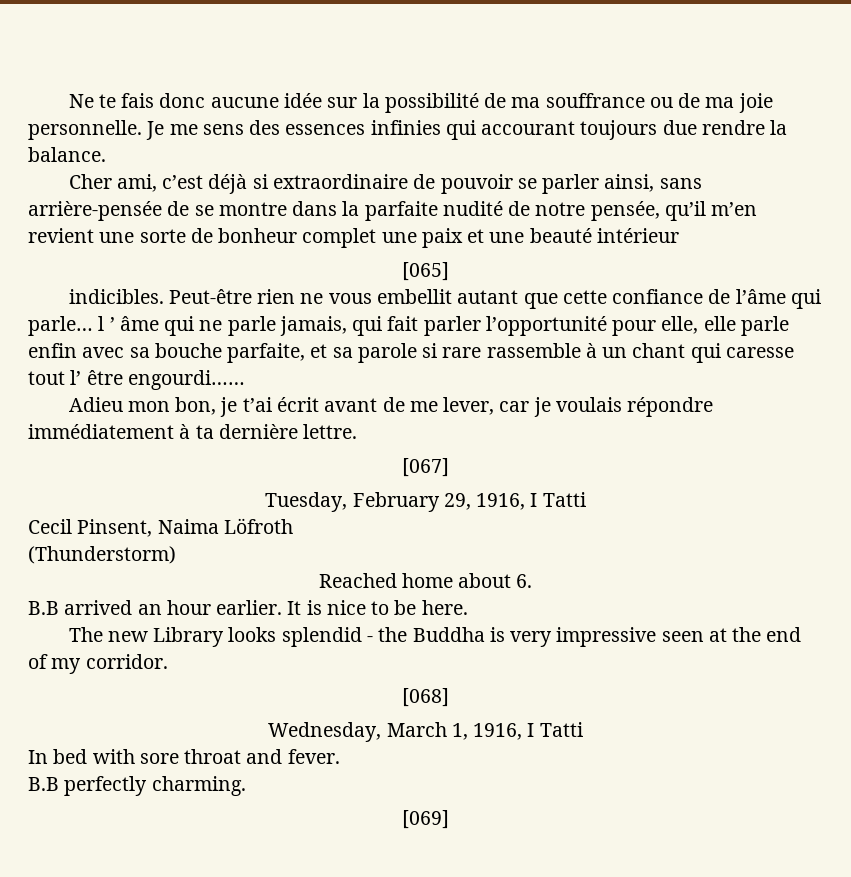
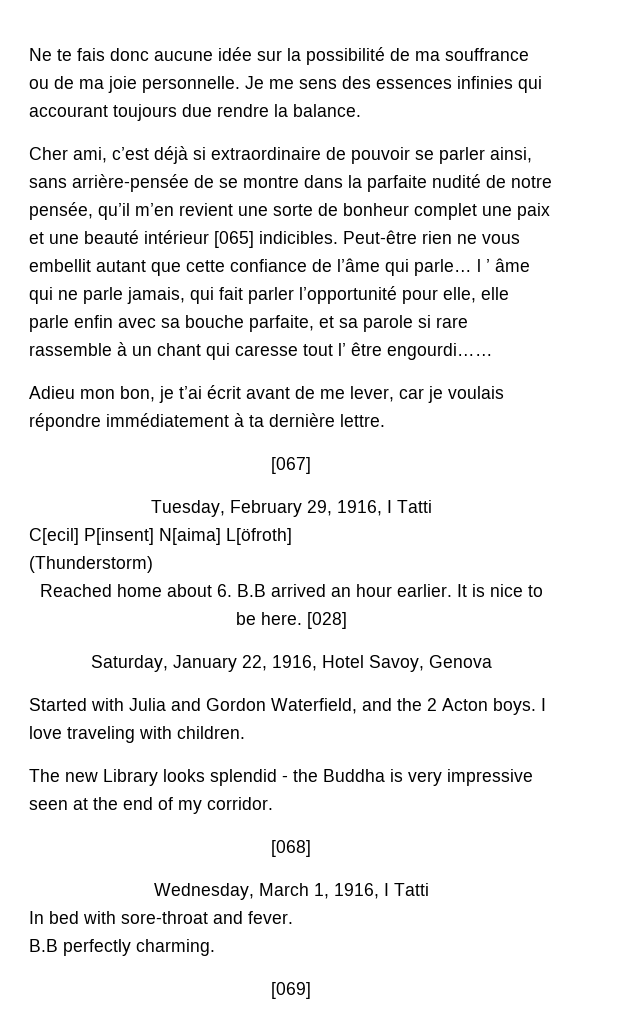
- Cher ami, c’est déjà si extraordinaire de pouvoir se parler ainsi, sans arrière-pensée de se montre dans la parfaite nudité de notre pensée, qu’il m’en revient une sorte de bonheur complet une paix et une beauté intérieur
- [065]
- indicibles.
+ Cher ami, c’est déjà si extraordinaire de pouvoir se parler ainsi, sans arrière-pensée de se montre dans la parfaite nudité de notre pensée, qu’il m’en revient une sorte de bonheur complet une paix et une beauté intérieur [065] indicibles.
- Cecil Pinsent, Naima Löfroth
+ C[ecil] P[insent] N[aima] L[öfroth]
- Reached home about 6.
- B.B arrived an hour earlier.
+ Reached home about 6. B.B arrived an hour earlier.
+ [028]
+ Saturday, January 22, 1916, Hotel Savoy, Genova
+ Started with Julia and Gordon Waterfield, and the 2 Acton boys. I love traveling with children.
- In bed with sore throat and fever.
+ In bed with sore-throat and fever.

